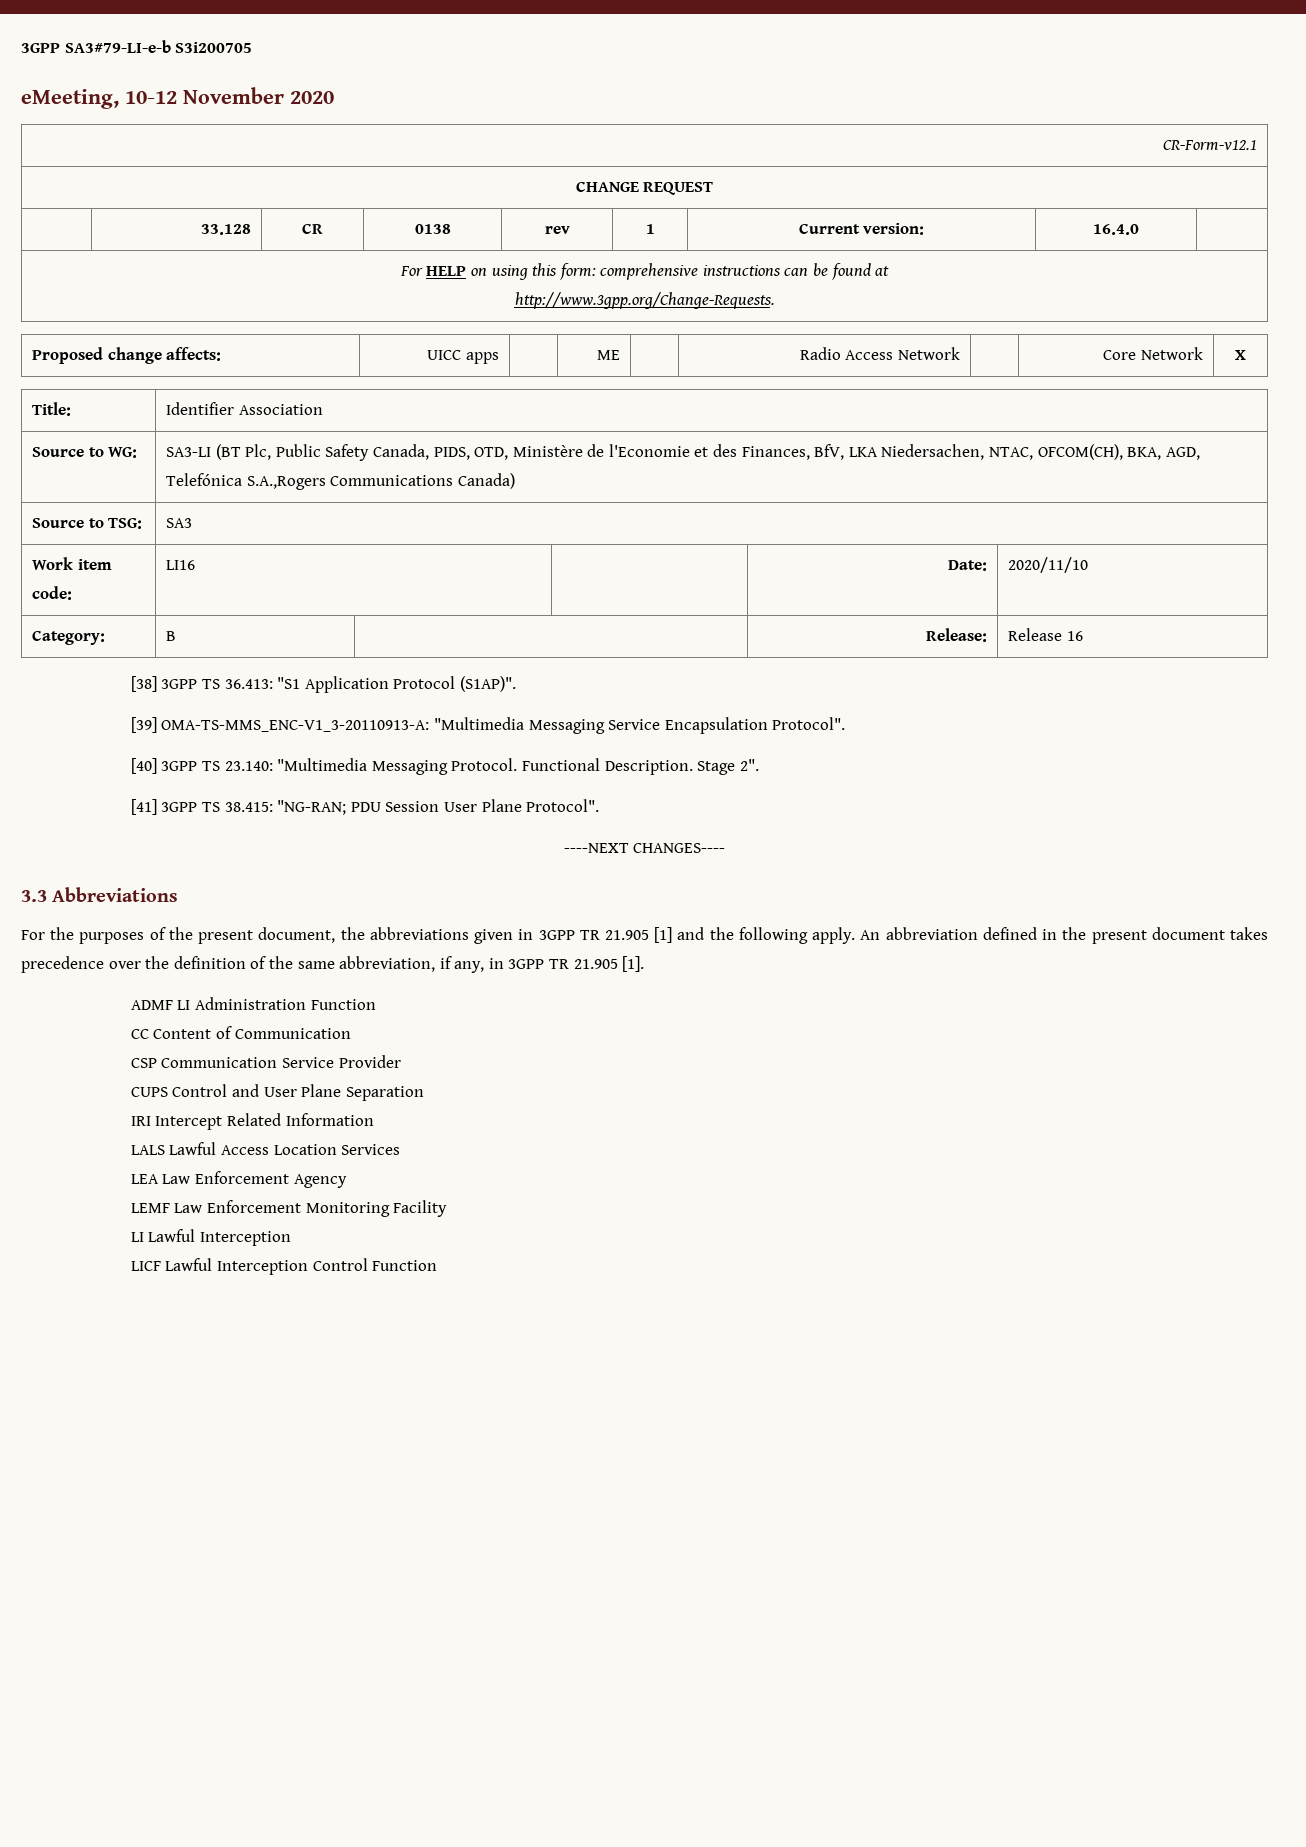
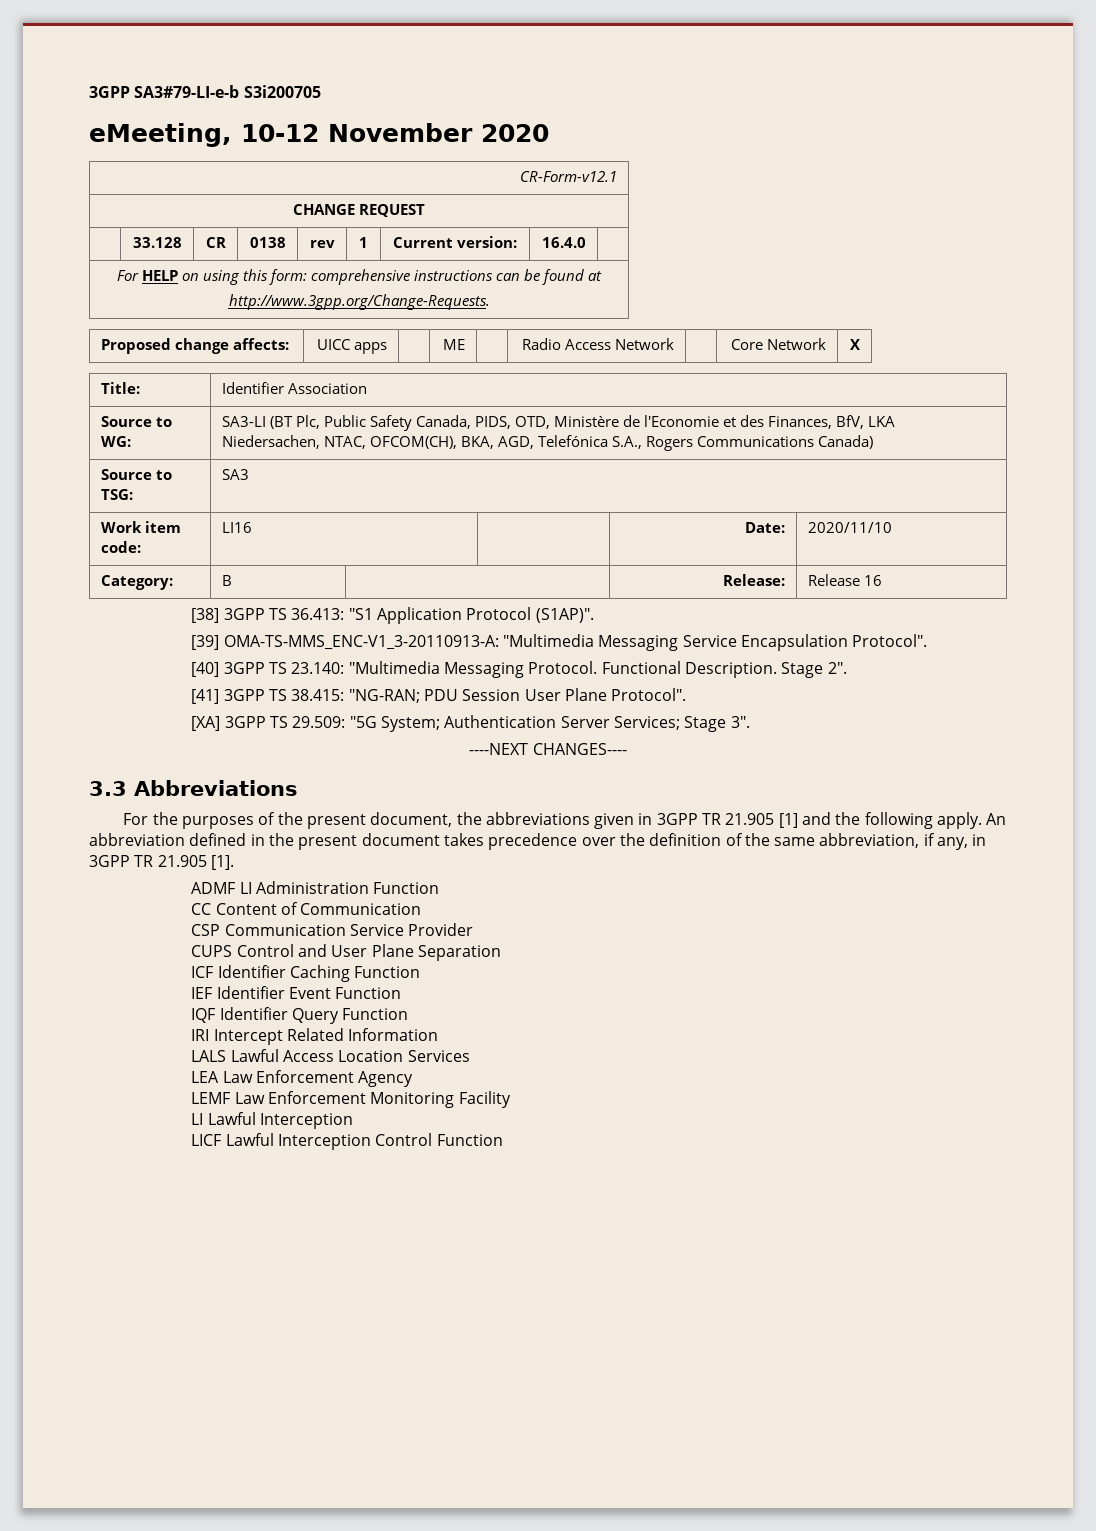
- Source to WG: | SA3-LI (BT Plc, Public Safety Canada, PIDS, OTD, Ministère de l'Economie et des Finances, BfV, LKA Niedersachen, NTAC, OFCOM(CH), BKA, AGD, Telefónica S.A.,Rogers Communications Canada)
+ Source to WG: | SA3-LI (BT Plc, Public Safety Canada, PIDS, OTD, Ministère de l'Economie et des Finances, BfV, LKA Niedersachen, NTAC, OFCOM(CH), BKA, AGD, Telefónica S.A., Rogers Communications Canada)
+ [XA] 3GPP TS 29.509: "5G System; Authentication Server Services; Stage 3".
+ ICF Identifier Caching Function
+ IEF Identifier Event Function
+ IQF Identifier Query Function

